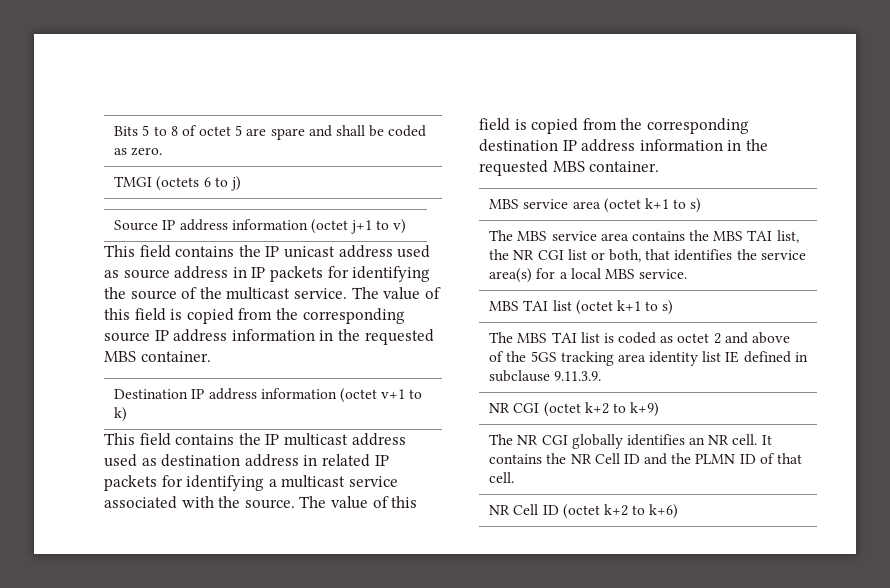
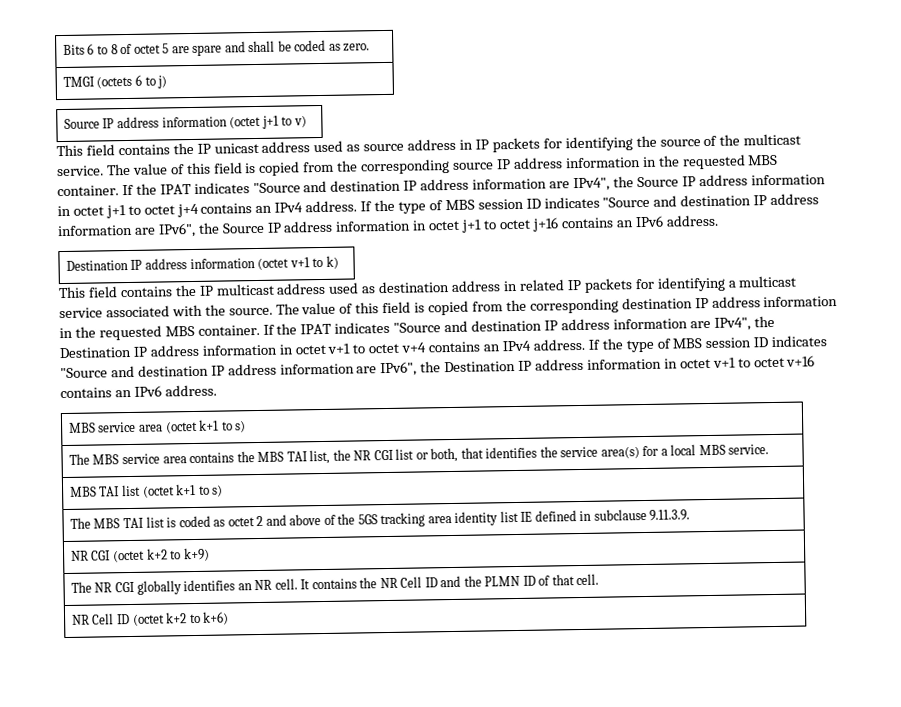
- Bits 5 to 8 of octet 5 are spare and shall be coded as zero.
+ Bits 6 to 8 of octet 5 are spare and shall be coded as zero.
+ If the IPAT indicates "Source and destination IP address information are IPv4", the Source IP address information in octet j+1 to octet j+4 contains an IPv4 address. If the type of MBS session ID indicates "Source and destination IP address information are IPv6", the Source IP address information in octet j+1 to octet j+16 contains an IPv6 address.
+ If the IPAT indicates "Source and destination IP address information are IPv4", the Destination IP address information in octet v+1 to octet v+4 contains an IPv4 address. If the type of MBS session ID indicates "Source and destination IP address information are IPv6", the Destination IP address information in octet v+1 to octet v+16 contains an IPv6 address.

